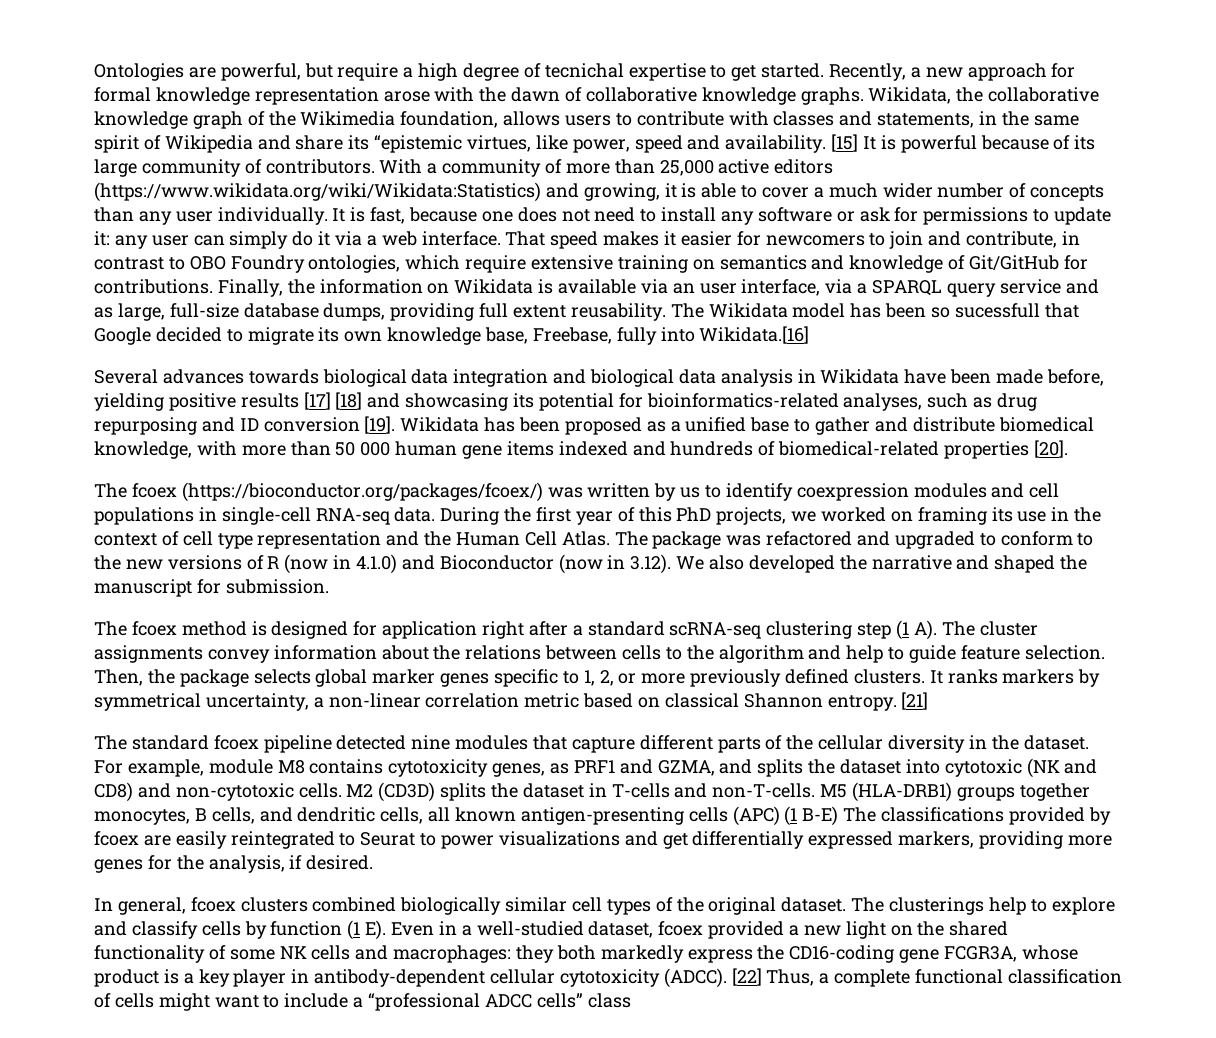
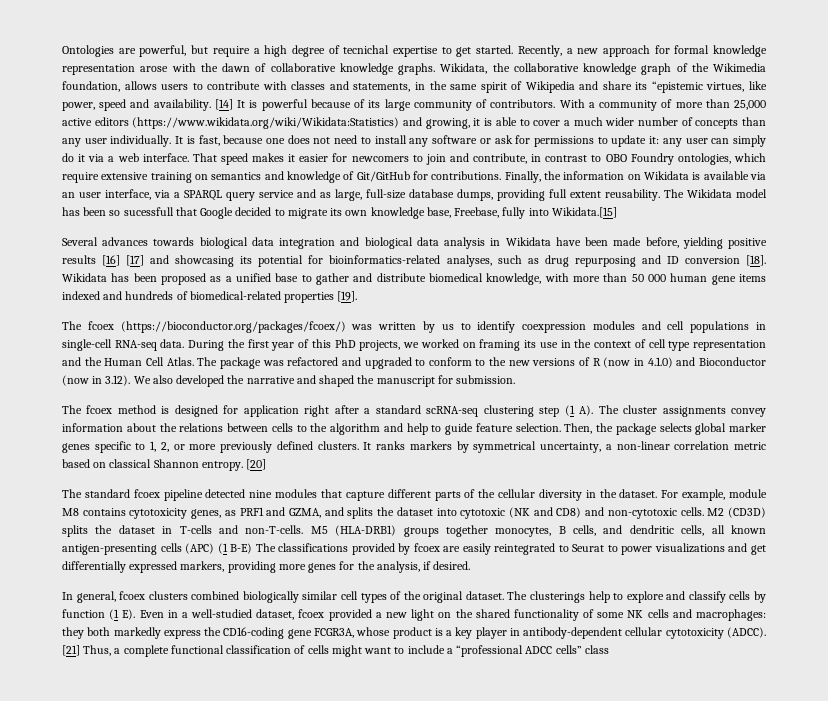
- [15] It is powerful because of its large community of contributors.
+ [14] It is powerful because of its large community of contributors.
- The Wikidata model has been so sucessfull that Google decided to migrate its own knowledge base, Freebase, fully into Wikidata.[16]
+ The Wikidata model has been so sucessfull that Google decided to migrate its own knowledge base, Freebase, fully into Wikidata.[15]
- Several advances towards biological data integration and biological data analysis in Wikidata have been made before, yielding positive results [17] [18] and showcasing its potential for bioinformatics-related analyses, such as drug repurposing and ID conversion [19].
+ Several advances towards biological data integration and biological data analysis in Wikidata have been made before, yielding positive results [16] [17] and showcasing its potential for bioinformatics-related analyses, such as drug repurposing and ID conversion [18].
- Wikidata has been proposed as a unified base to gather and distribute biomedical knowledge, with more than 50 000 human gene items indexed and hundreds of biomedical-related properties [20].
+ Wikidata has been proposed as a unified base to gather and distribute biomedical knowledge, with more than 50 000 human gene items indexed and hundreds of biomedical-related properties [19].
- [21]
+ [20]
- [22] Thus, a complete functional classification of cells might want to include a “professional ADCC cells” class
+ [21] Thus, a complete functional classification of cells might want to include a “professional ADCC cells” class

